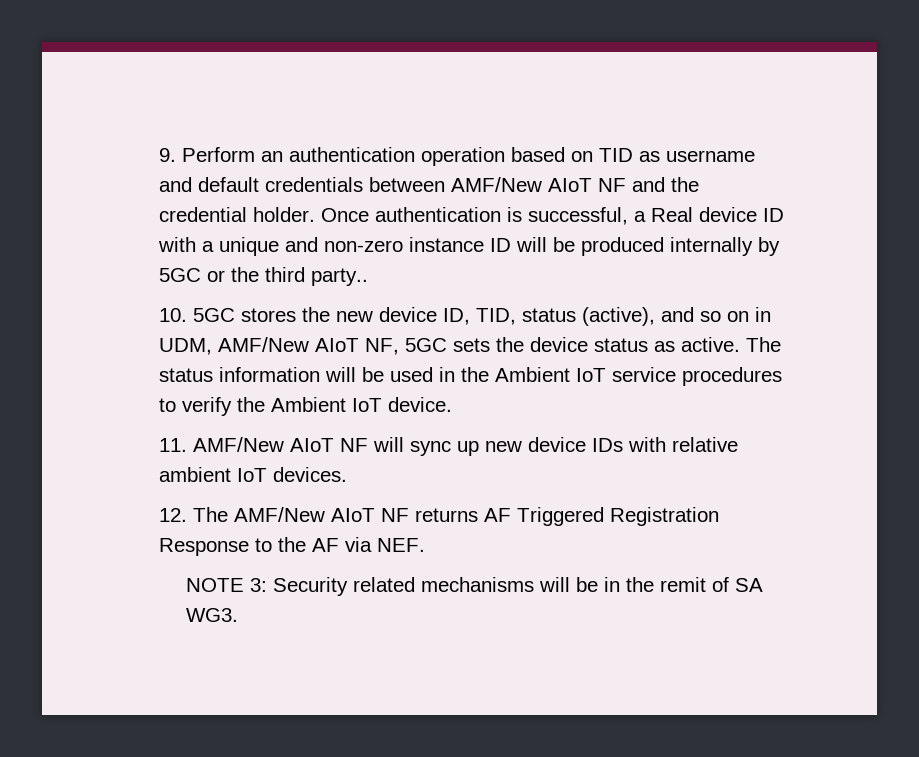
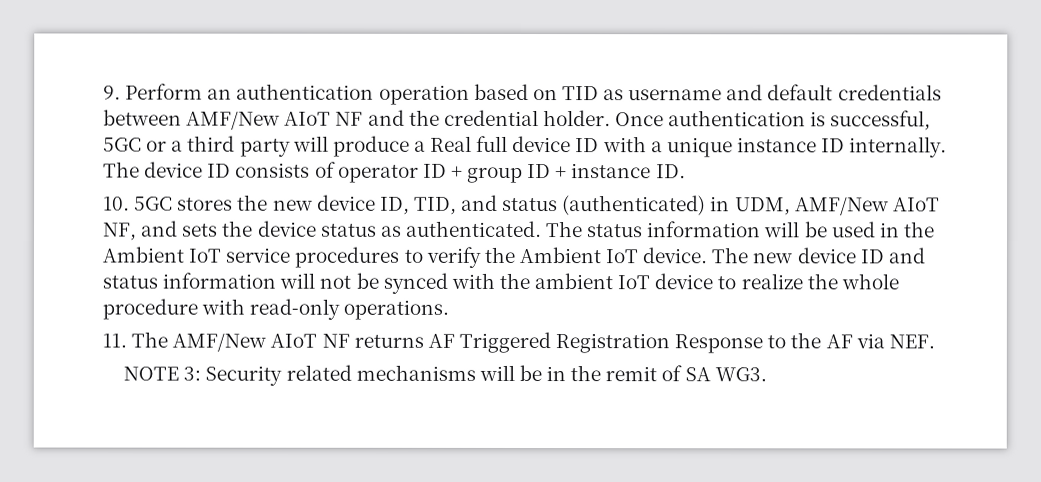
- Once authentication is successful, a Real device ID with a unique and non-zero instance ID will be produced internally by 5GC or the third party..
+ Once authentication is successful, 5GC or a third party will produce a Real full device ID with a unique instance ID internally. The device ID consists of operator ID + group ID + instance ID.
- 10. 5GC stores the new device ID, TID, status (active), and so on in UDM, AMF/New AIoT NF, 5GC sets the device status as active.
+ 10. 5GC stores the new device ID, TID, and status (authenticated) in UDM, AMF/New AIoT NF, and sets the device status as authenticated.
- The status information will be used in the Ambient IoT service procedures to verify the Ambient IoT device.
- 11. AMF/New AIoT NF will sync up new device IDs with relative ambient IoT devices.
- 12. The AMF/New AIoT NF returns AF Triggered Registration Response to the AF via NEF.
+ The status information will be used in the Ambient IoT service procedures to verify the Ambient IoT device. The new device ID and status information will not be synced with the ambient IoT device to realize the whole procedure with read-only operations.
+ 11. The AMF/New AIoT NF returns AF Triggered Registration Response to the AF via NEF.

